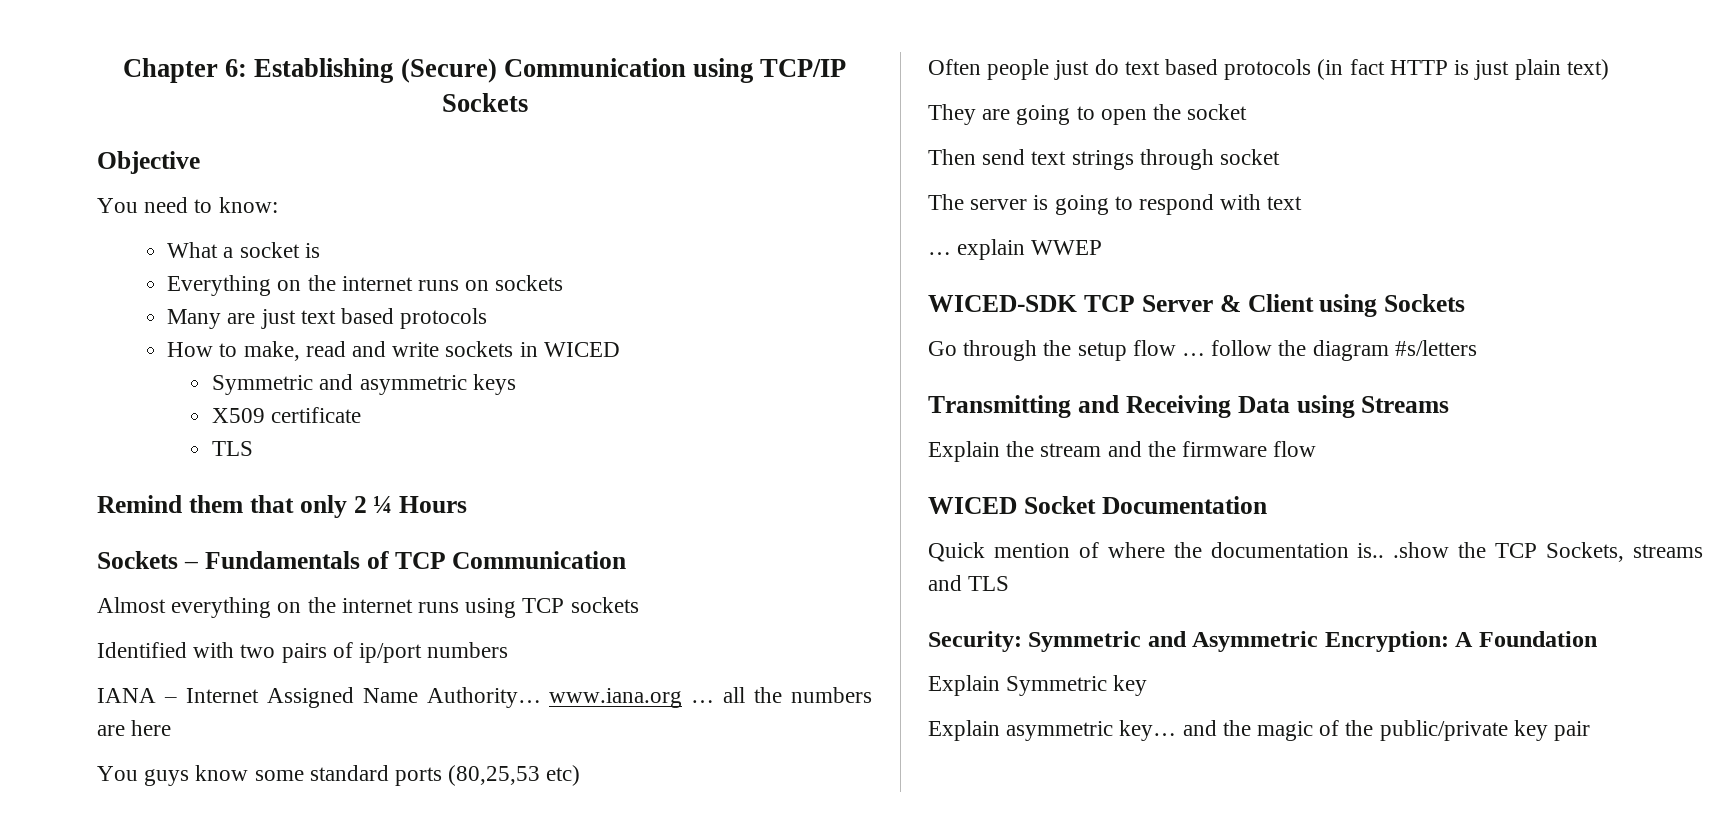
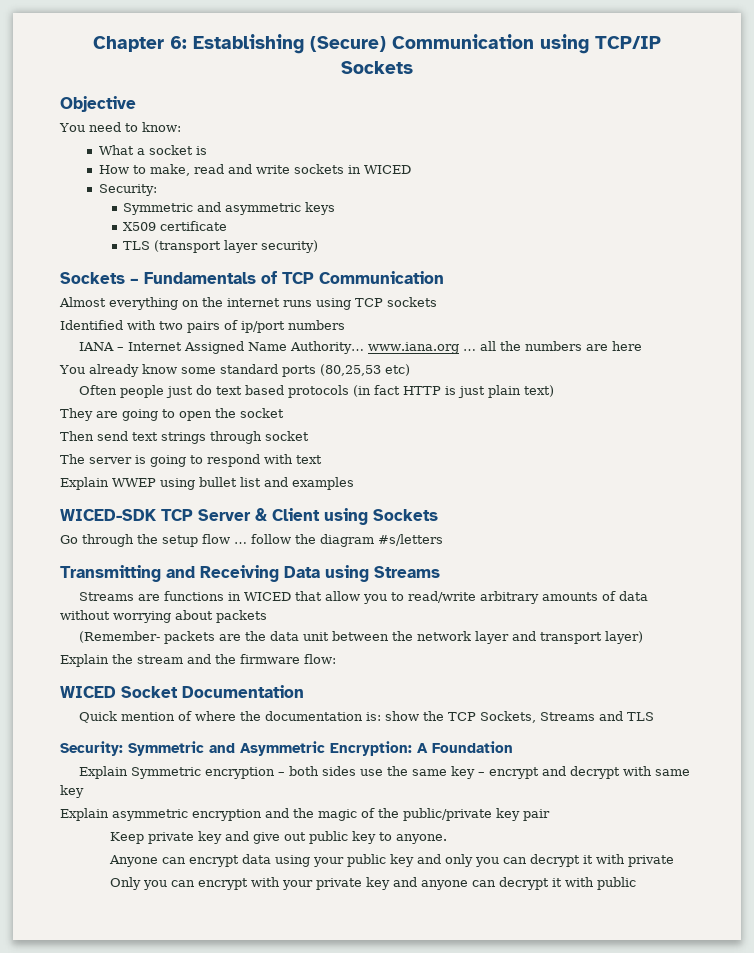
- Everything on the internet runs on sockets
- Many are just text based protocols
  How to make, read and write sockets in WICED
+ Security:
  X509 certificate
- TLS
- Remind them that only 2 ¼ Hours
+ TLS (transport layer security)
- You guys know some standard ports (80,25,53 etc)
+ You already know some standard ports (80,25,53 etc)
- … explain WWEP
+ Explain WWEP using bullet list and examples
+ Streams are functions in WICED that allow you to read/write arbitrary amounts of data without worrying about packets
+ (Remember- packets are the data unit between the network layer and transport layer)
- Explain the stream and the firmware flow
+ Explain the stream and the firmware flow:
- Quick mention of where the documentation is.. .show the TCP Sockets, streams and TLS
+ Quick mention of where the documentation is: show the TCP Sockets, Streams and TLS
- Explain Symmetric key
+ Explain Symmetric encryption – both sides use the same key – encrypt and decrypt with same key
- Explain asymmetric key… and the magic of the public/private key pair
+ Explain asymmetric encryption and the magic of the public/private key pair
+ Keep private key and give out public key to anyone.
+ Anyone can encrypt data using your public key and only you can decrypt it with private
+ Only you can encrypt with your private key and anyone can decrypt it with public

